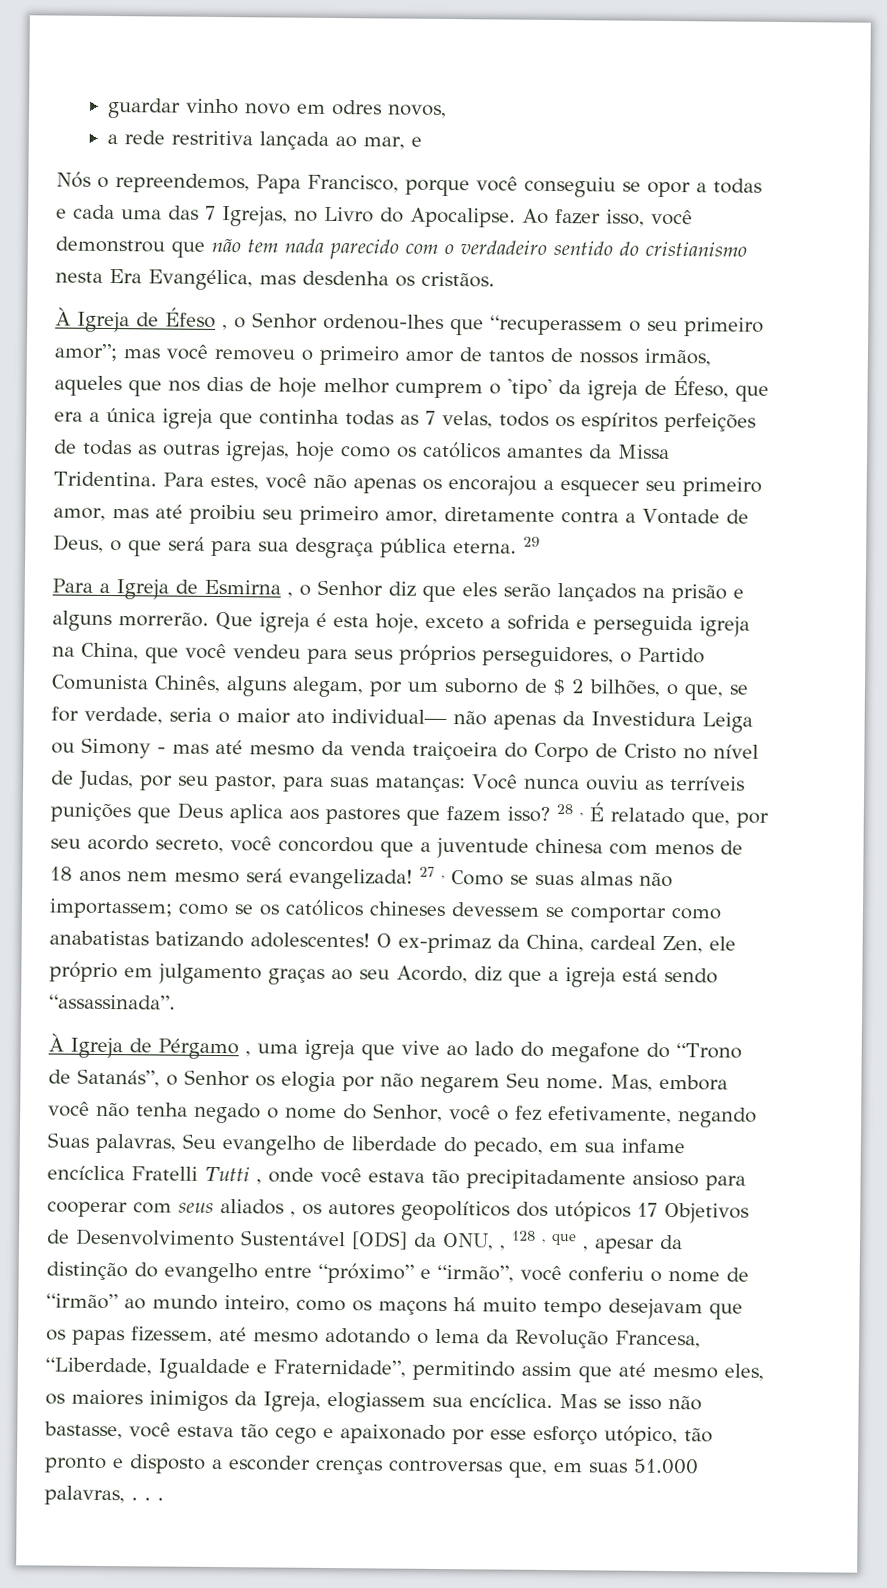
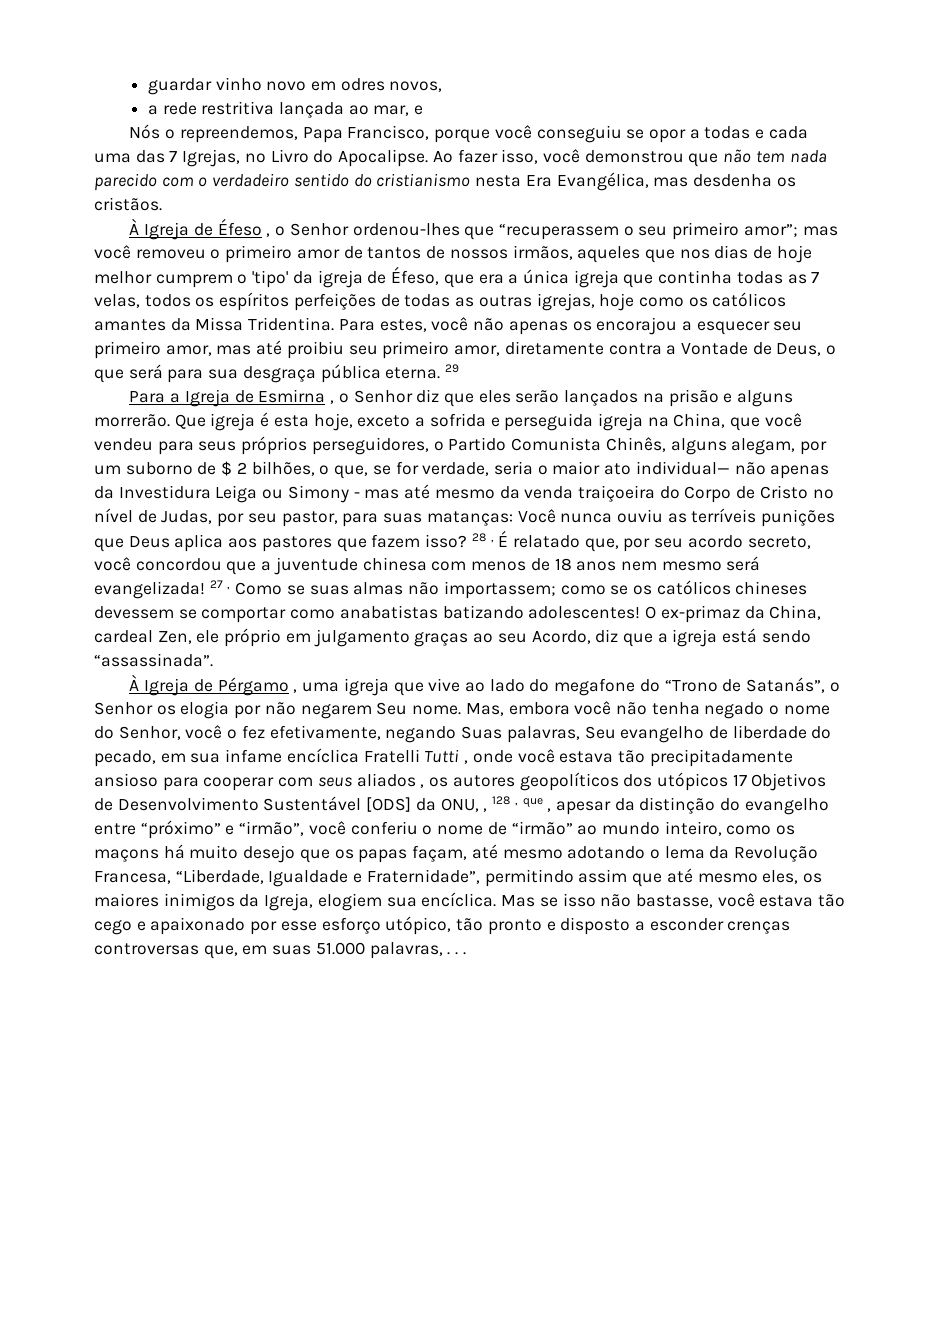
- Mas, embora você não tenha negado o nome do Senhor, você o fez efetivamente, negando Suas palavras, Seu evangelho de liberdade do pecado, em sua infame encíclica Fratelli Tutti , onde você estava tão precipitadamente ansioso para cooperar com seus aliados , os autores geopolíticos dos utópicos 17 Objetivos de Desenvolvimento Sustentável [ODS] da ONU, , 128 , que , apesar da distinção do evangelho entre “próximo” e “irmão”, você conferiu o nome de “irmão” ao mundo inteiro, como os maçons há muito tempo desejavam que os papas fizessem, até mesmo adotando o lema da Revolução Francesa, “Liberdade, Igualdade e Fraternidade”, permitindo assim que até mesmo eles, os maiores inimigos da Igreja, elogiassem sua encíclica.
+ Mas, embora você não tenha negado o nome do Senhor, você o fez efetivamente, negando Suas palavras, Seu evangelho de liberdade do pecado, em sua infame encíclica Fratelli Tutti , onde você estava tão precipitadamente ansioso para cooperar com seus aliados , os autores geopolíticos dos utópicos 17 Objetivos de Desenvolvimento Sustentável [ODS] da ONU, , 128 , que , apesar da distinção do evangelho entre “próximo” e “irmão”, você conferiu o nome de “irmão” ao mundo inteiro, como os maçons há muito desejo que os papas façam, até mesmo adotando o lema da Revolução Francesa, “Liberdade, Igualdade e Fraternidade”, permitindo assim que até mesmo eles, os maiores inimigos da Igreja, elogiem sua encíclica.

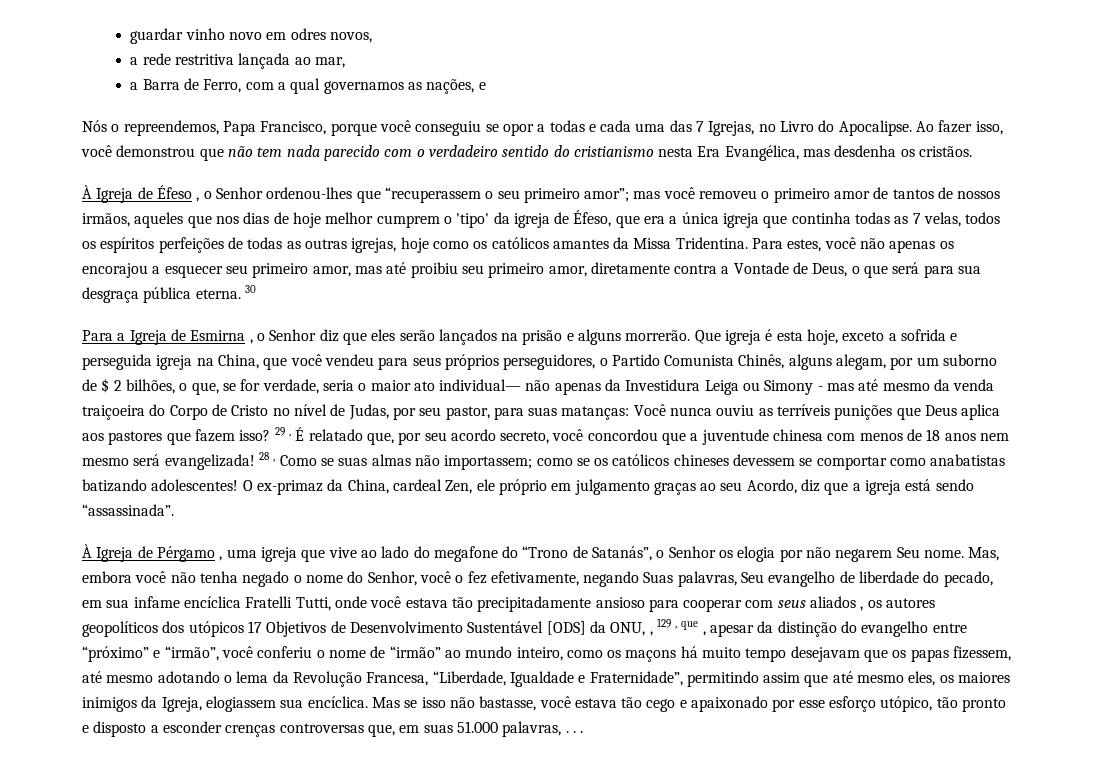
- a rede restritiva lançada ao mar, e
+ a rede restritiva lançada ao mar,
+ a Barra de Ferro, com a qual governamos as nações, e
- 29
+ 30
- 28 , É relatado que, por seu acordo secreto, você concordou que a juventude chinesa com menos de 18 anos nem mesmo será evangelizada!
+ 29 , É relatado que, por seu acordo secreto, você concordou que a juventude chinesa com menos de 18 anos nem mesmo será evangelizada!
- 27 , Como se suas almas não importassem; como se os católicos chineses devessem se comportar como anabatistas batizando adolescentes!
+ 28 , Como se suas almas não importassem; como se os católicos chineses devessem se comportar como anabatistas batizando adolescentes!
- Mas, embora você não tenha negado o nome do Senhor, você o fez efetivamente, negando Suas palavras, Seu evangelho de liberdade do pecado, em sua infame encíclica Fratelli Tutti , onde você estava tão precipitadamente ansioso para cooperar com seus aliados , os autores geopolíticos dos utópicos 17 Objetivos de Desenvolvimento Sustentável [ODS] da ONU, , 128 , que , apesar da distinção do evangelho entre “próximo” e “irmão”, você conferiu o nome de “irmão” ao mundo inteiro, como os maçons há muito desejo que os papas façam, até mesmo adotando o lema da Revolução Francesa, “Liberdade, Igualdade e Fraternidade”, permitindo assim que até mesmo eles, os maiores inimigos da Igreja, elogiem sua encíclica.
+ Mas, embora você não tenha negado o nome do Senhor, você o fez efetivamente, negando Suas palavras, Seu evangelho de liberdade do pecado, em sua infame encíclica Fratelli Tutti, onde você estava tão precipitadamente ansioso para cooperar com seus aliados , os autores geopolíticos dos utópicos 17 Objetivos de Desenvolvimento Sustentável [ODS] da ONU, , 129 , que , apesar da distinção do evangelho entre “próximo” e “irmão”, você conferiu o nome de “irmão” ao mundo inteiro, como os maçons há muito tempo desejavam que os papas fizessem, até mesmo adotando o lema da Revolução Francesa, “Liberdade, Igualdade e Fraternidade”, permitindo assim que até mesmo eles, os maiores inimigos da Igreja, elogiassem sua encíclica.

